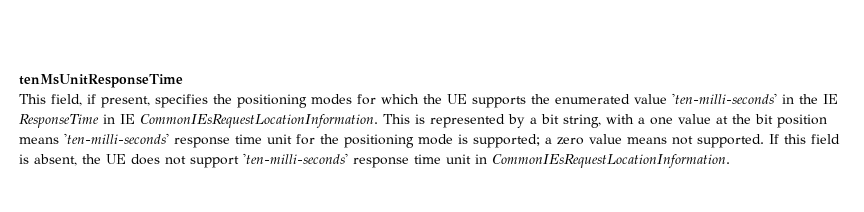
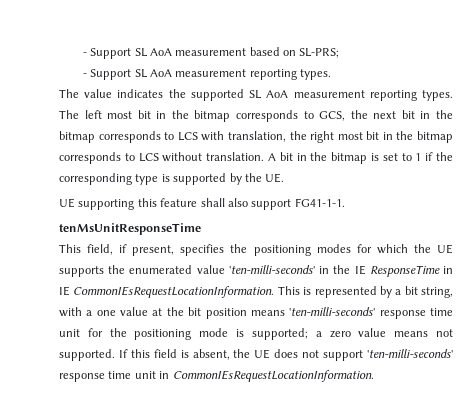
+ - Support SL AoA measurement based on SL-PRS;
+ - Support SL AoA measurement reporting types.
+ The value indicates the supported SL AoA measurement reporting types. The left most bit in the bitmap corresponds to GCS, the next bit in the bitmap corresponds to LCS with translation, the right most bit in the bitmap corresponds to LCS without translation. A bit in the bitmap is set to 1 if the corresponding type is supported by the UE.
+ UE supporting this feature shall also support FG41-1-1.

